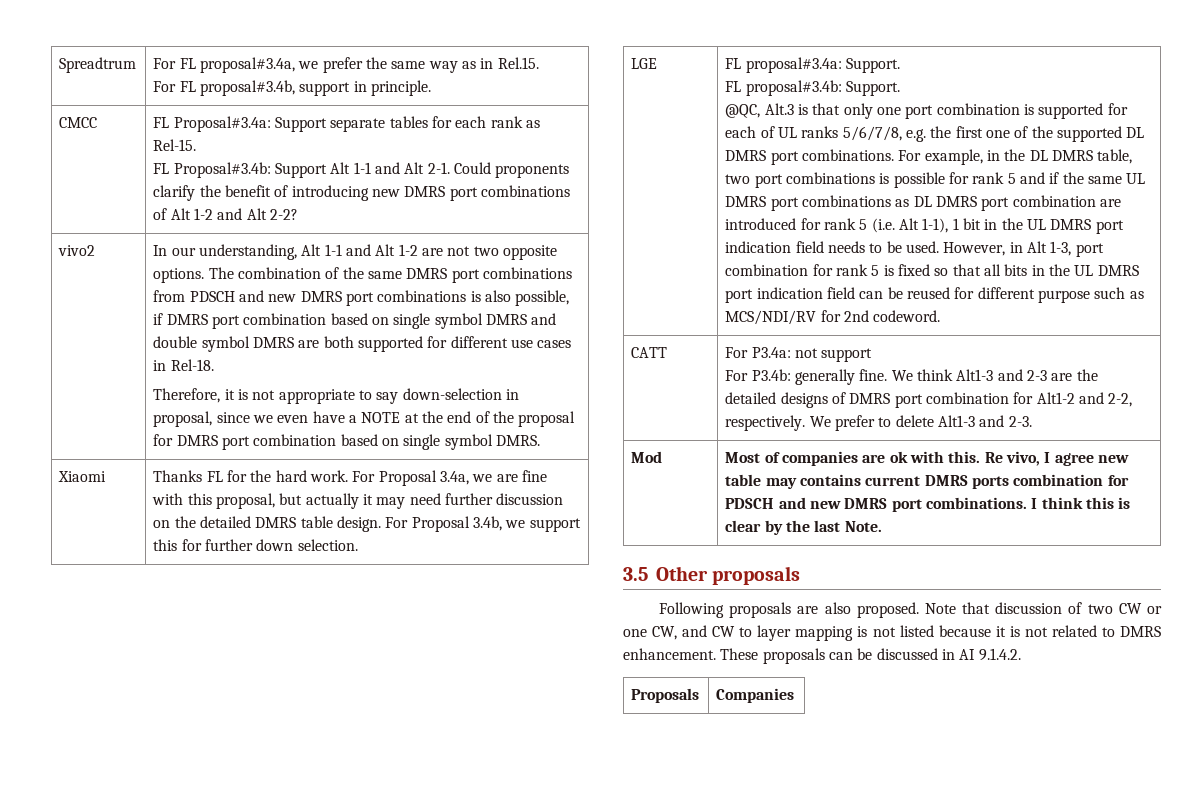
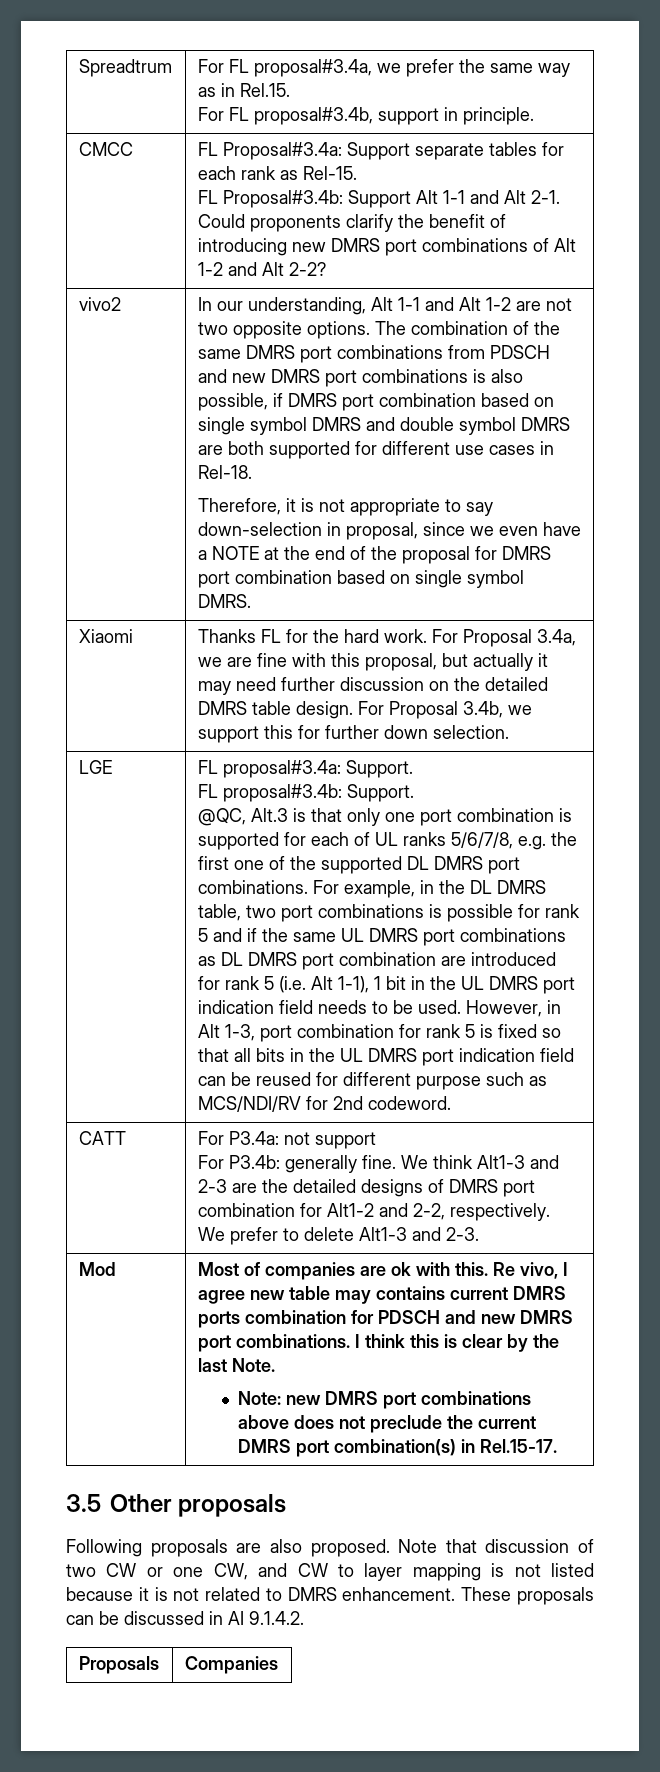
+ Note: new DMRS port combinations above does not preclude the current DMRS port combination(s) in Rel.15-17.

